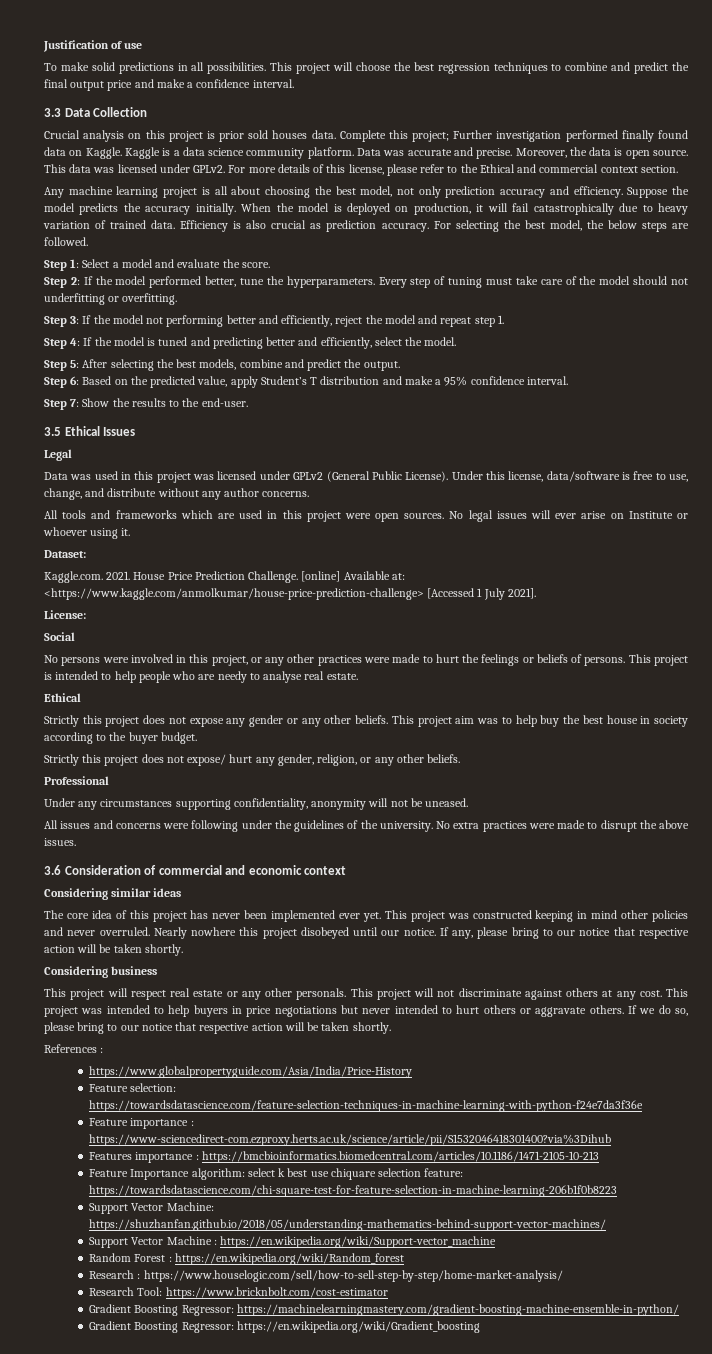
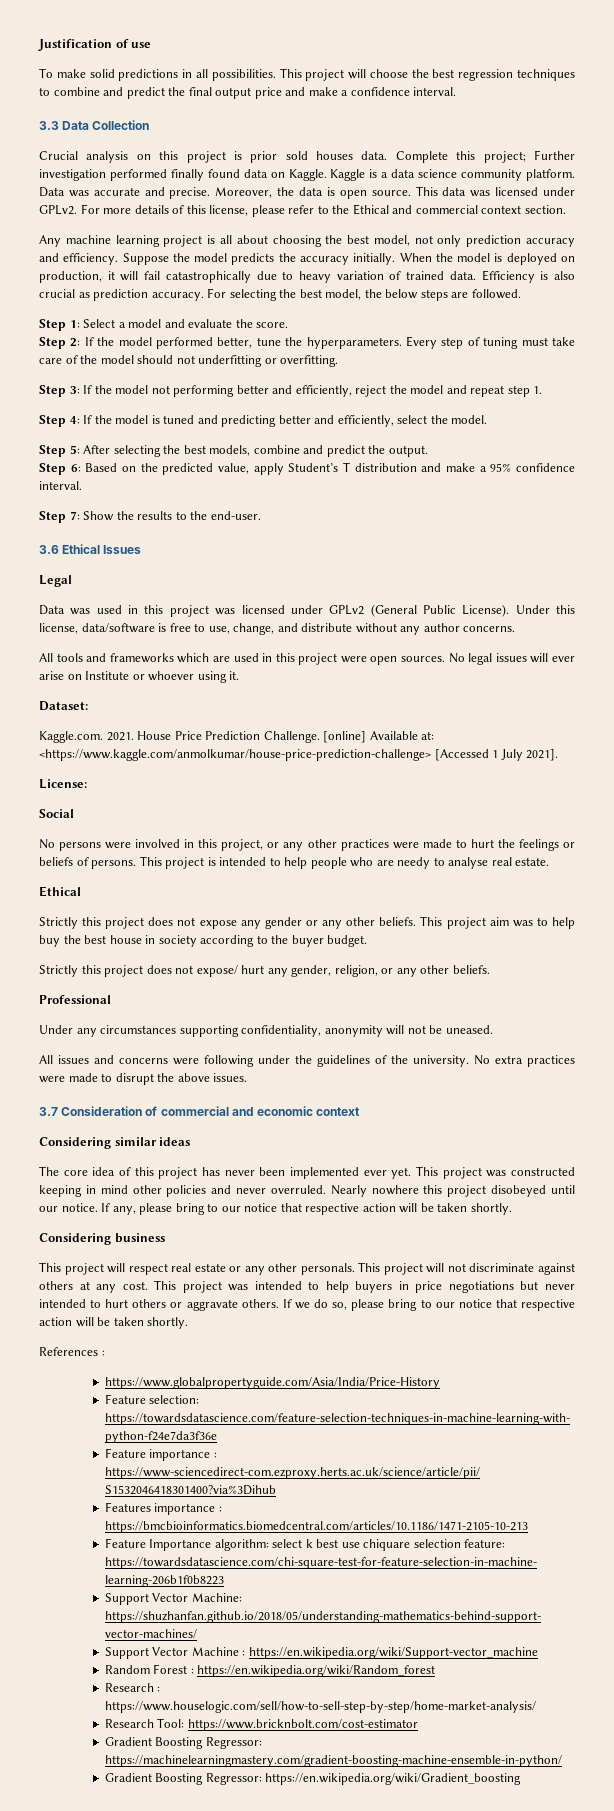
- 3.5 Ethical Issues
+ 3.6 Ethical Issues
- 3.6 Consideration of commercial and economic context
+ 3.7 Consideration of commercial and economic context

